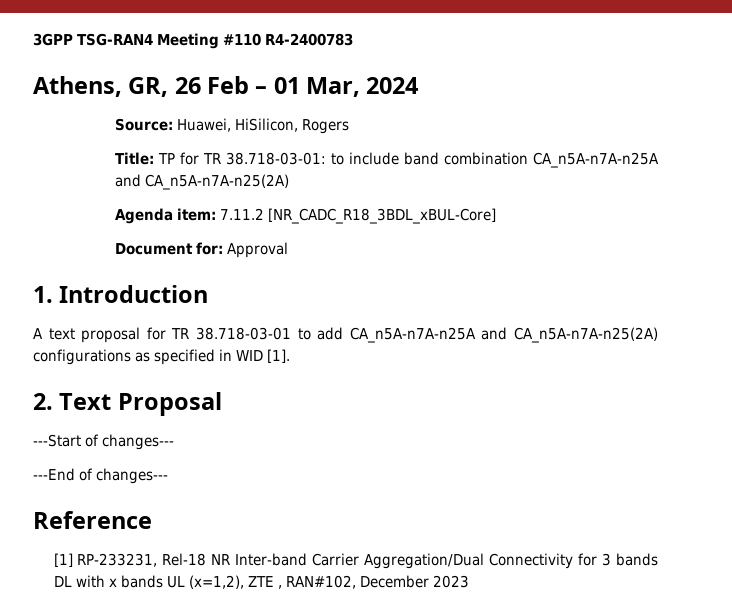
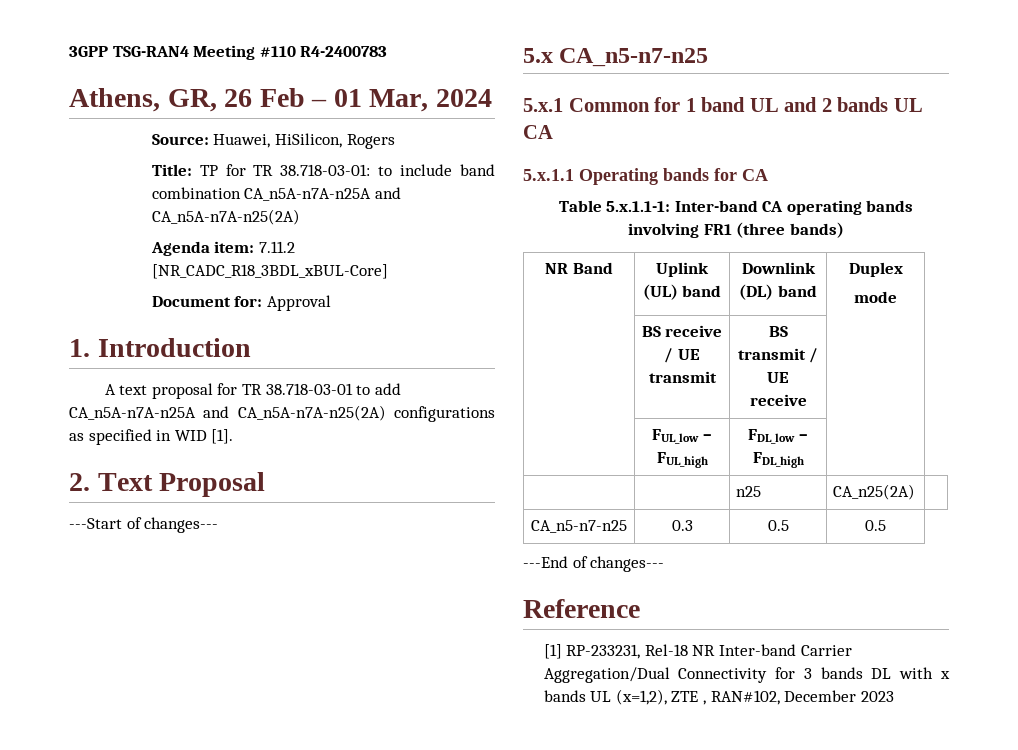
+ 5.x CA_n5-n7-n25
+ 5.x.1 Common for 1 band UL and 2 bands UL CA
+ 5.x.1.1 Operating bands for CA
+ Table 5.x.1.1-1: Inter-band CA operating bands involving FR1 (three bands)
+ NR Band | Uplink (UL) band | Downlink (DL) band | Duplex
+ mode
+ | BS receive / UE transmit | BS transmit / UE receive |
+ | FUL_low – FUL_high | FDL_low – FDL_high |
+ | | n25 | CA_n25(2A) |
+ CA_n5-n7-n25 | 0.3 | 0.5 | 0.5

